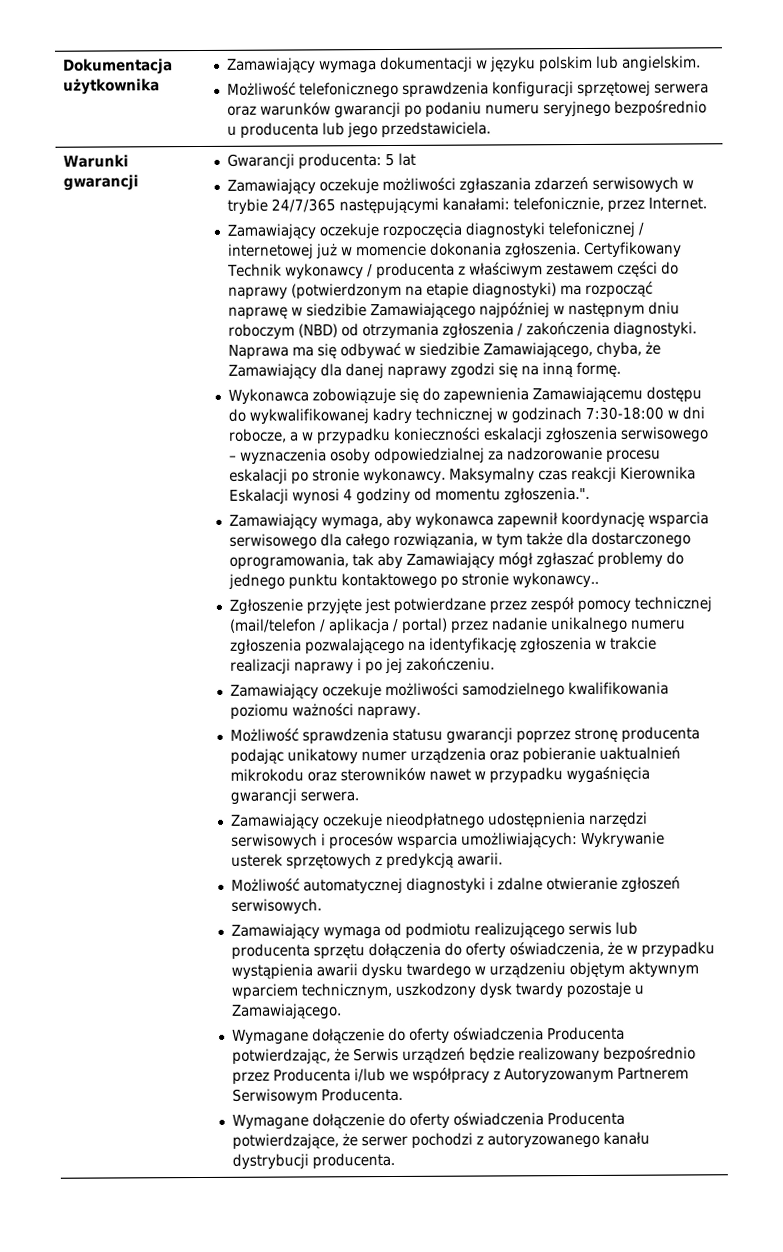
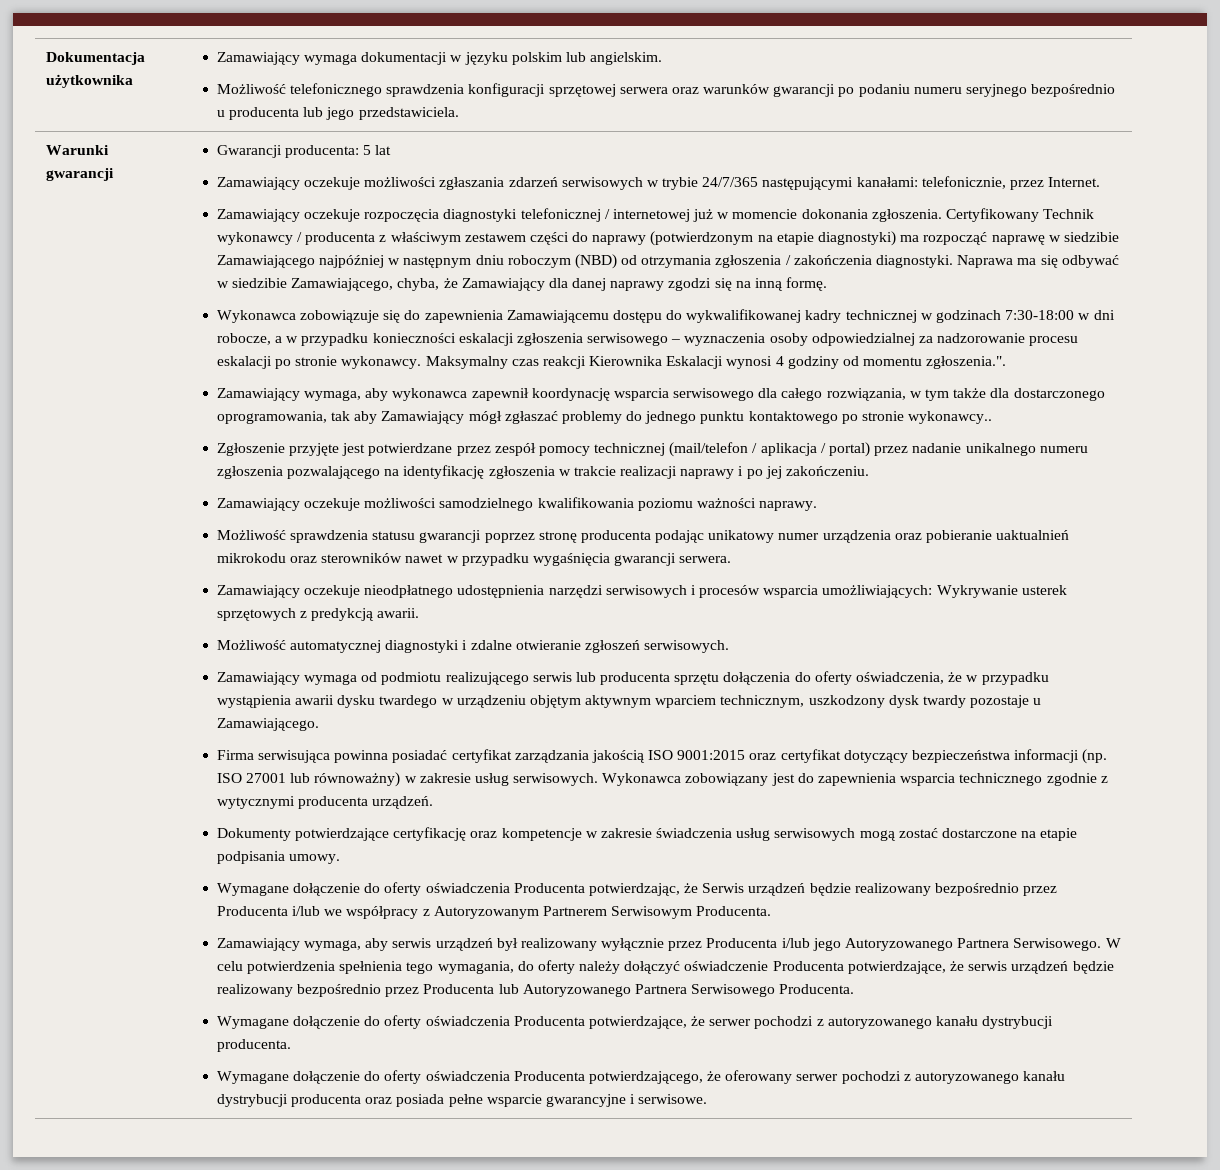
+ Firma serwisująca powinna posiadać certyfikat zarządzania jakością ISO 9001:2015 oraz certyfikat dotyczący bezpieczeństwa informacji (np. ISO 27001 lub równoważny) w zakresie usług serwisowych. Wykonawca zobowiązany jest do zapewnienia wsparcia technicznego zgodnie z wytycznymi producenta urządzeń.
+ Dokumenty potwierdzające certyfikację oraz kompetencje w zakresie świadczenia usług serwisowych mogą zostać dostarczone na etapie podpisania umowy.
+ Zamawiający wymaga, aby serwis urządzeń był realizowany wyłącznie przez Producenta i/lub jego Autoryzowanego Partnera Serwisowego. W celu potwierdzenia spełnienia tego wymagania, do oferty należy dołączyć oświadczenie Producenta potwierdzające, że serwis urządzeń będzie realizowany bezpośrednio przez Producenta lub Autoryzowanego Partnera Serwisowego Producenta.
+ Wymagane dołączenie do oferty oświadczenia Producenta potwierdzającego, że oferowany serwer pochodzi z autoryzowanego kanału dystrybucji producenta oraz posiada pełne wsparcie gwarancyjne i serwisowe.

